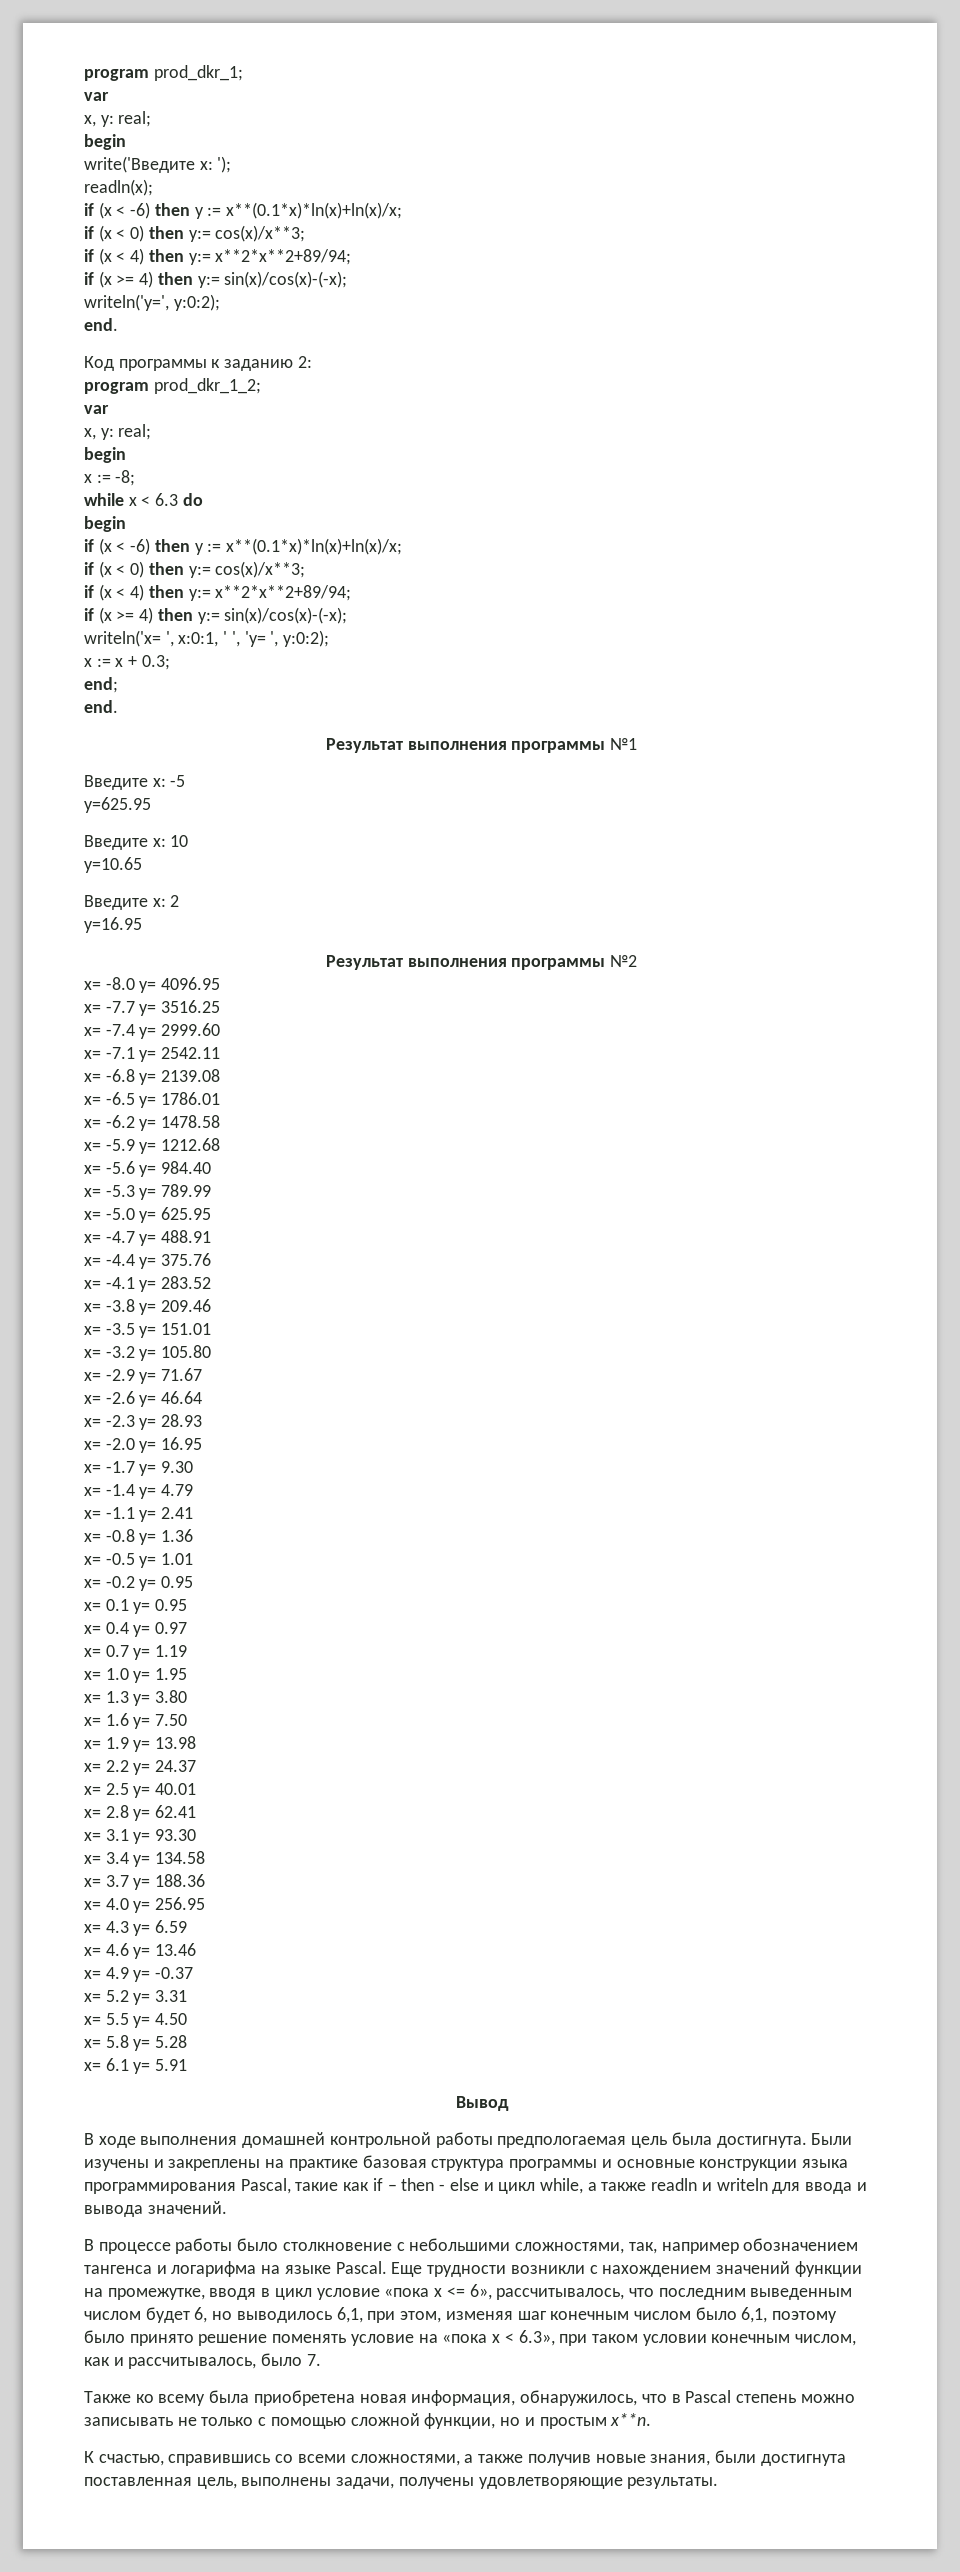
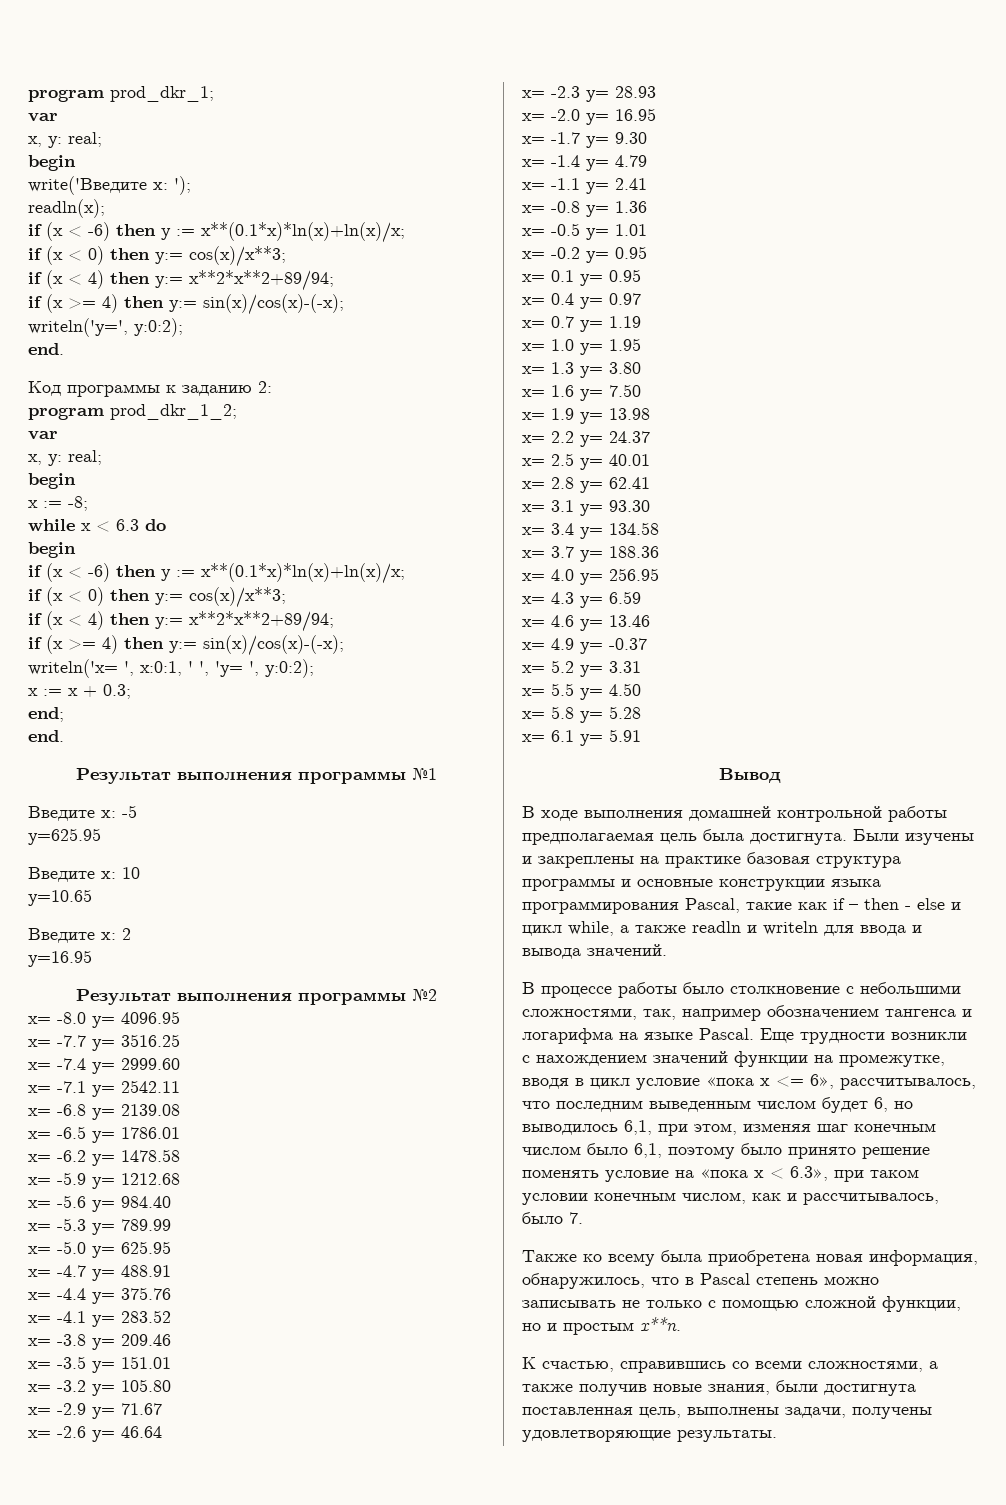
- В ходе выполнения домашней контрольной работы предпологаемая цель была достигнута.
+ В ходе выполнения домашней контрольной работы предполагаемая цель была достигнута.

